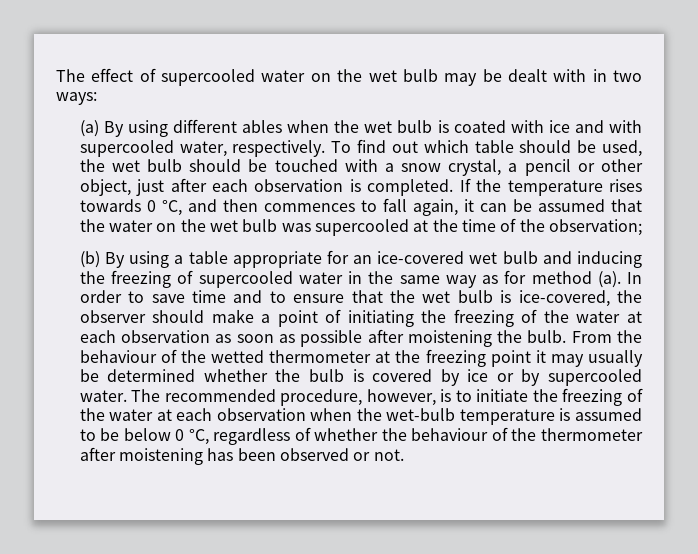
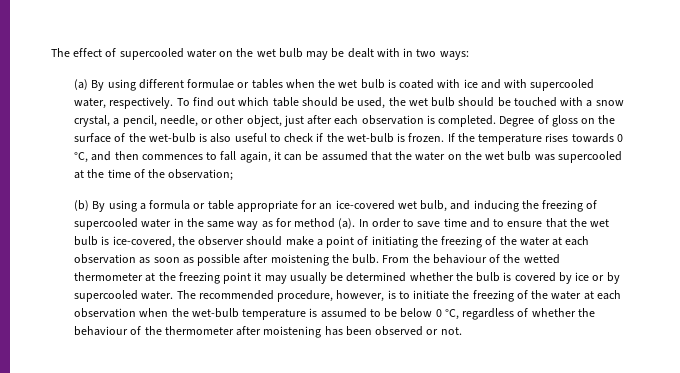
- (a) By using different ables when the wet bulb is coated with ice and with supercooled water, respectively.
+ (a) By using different formulae or tables when the wet bulb is coated with ice and with supercooled water, respectively.
- To find out which table should be used, the wet bulb should be touched with a snow crystal, a pencil or other object, just after each observation is completed.
+ To find out which table should be used, the wet bulb should be touched with a snow crystal, a pencil, needle, or other object, just after each observation is completed.
+ Degree of gloss on the surface of the wet-bulb is also useful to check if the wet-bulb is frozen.
- (b) By using a table appropriate for an ice-covered wet bulb and inducing the freezing of supercooled water in the same way as for method (a).
+ (b) By using a formula or table appropriate for an ice-covered wet bulb, and inducing the freezing of supercooled water in the same way as for method (a).

